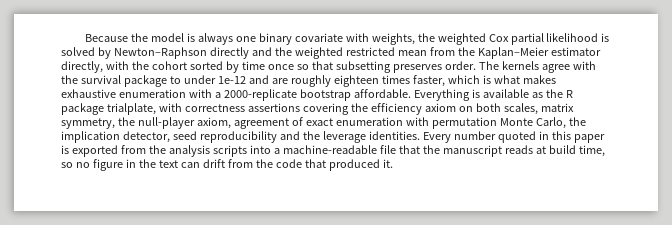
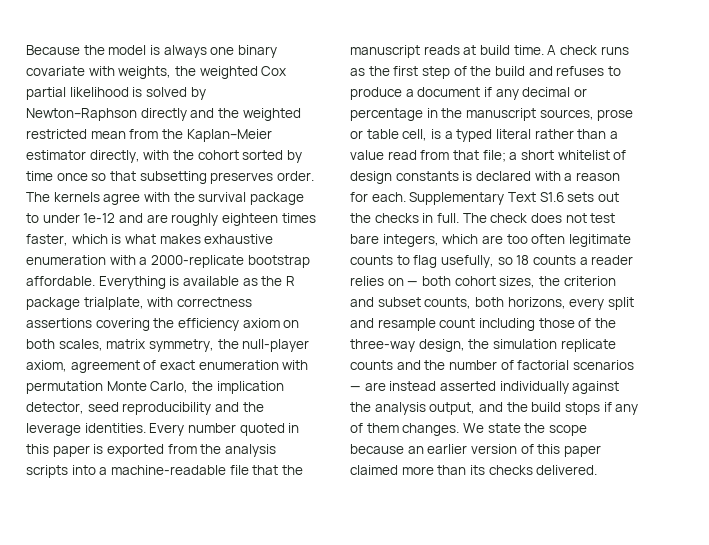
- Every number quoted in this paper is exported from the analysis scripts into a machine-readable file that the manuscript reads at build time, so no figure in the text can drift from the code that produced it.
+ Every number quoted in this paper is exported from the analysis scripts into a machine-readable file that the manuscript reads at build time. A check runs as the first step of the build and refuses to produce a document if any decimal or percentage in the manuscript sources, prose or table cell, is a typed literal rather than a value read from that file; a short whitelist of design constants is declared with a reason for each. Supplementary Text S1.6 sets out the checks in full. The check does not test bare integers, which are too often legitimate counts to flag usefully, so 18 counts a reader relies on — both cohort sizes, the criterion and subset counts, both horizons, every split and resample count including those of the three-way design, the simulation replicate counts and the number of factorial scenarios — are instead asserted individually against the analysis output, and the build stops if any of them changes. We state the scope because an earlier version of this paper claimed more than its checks delivered.

